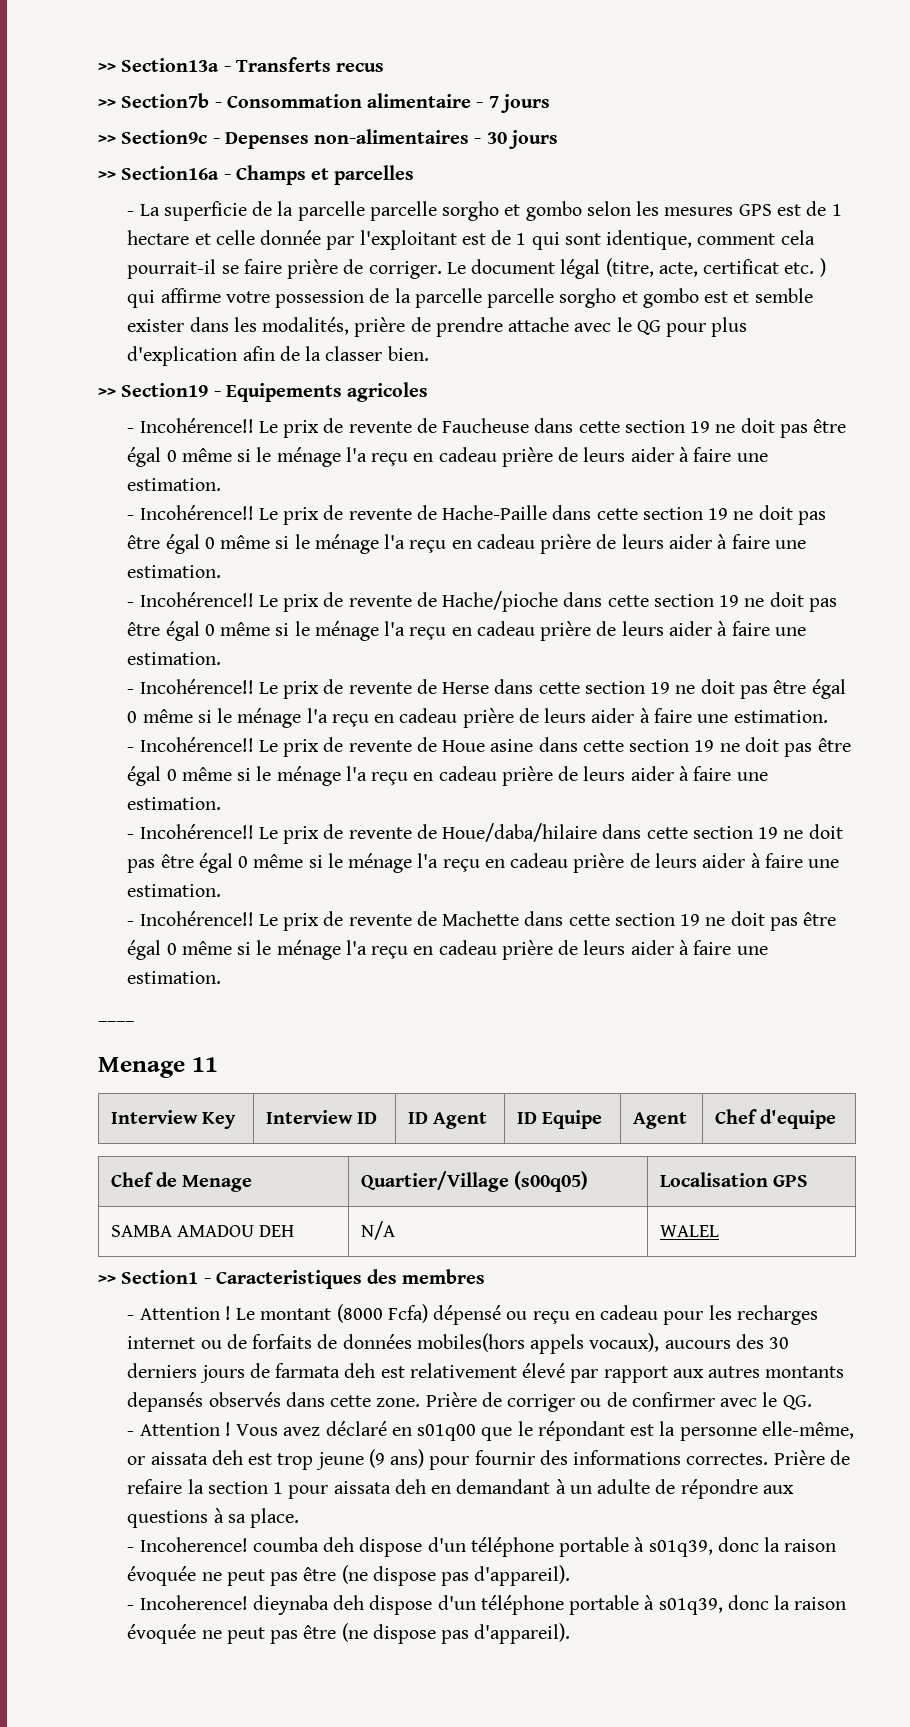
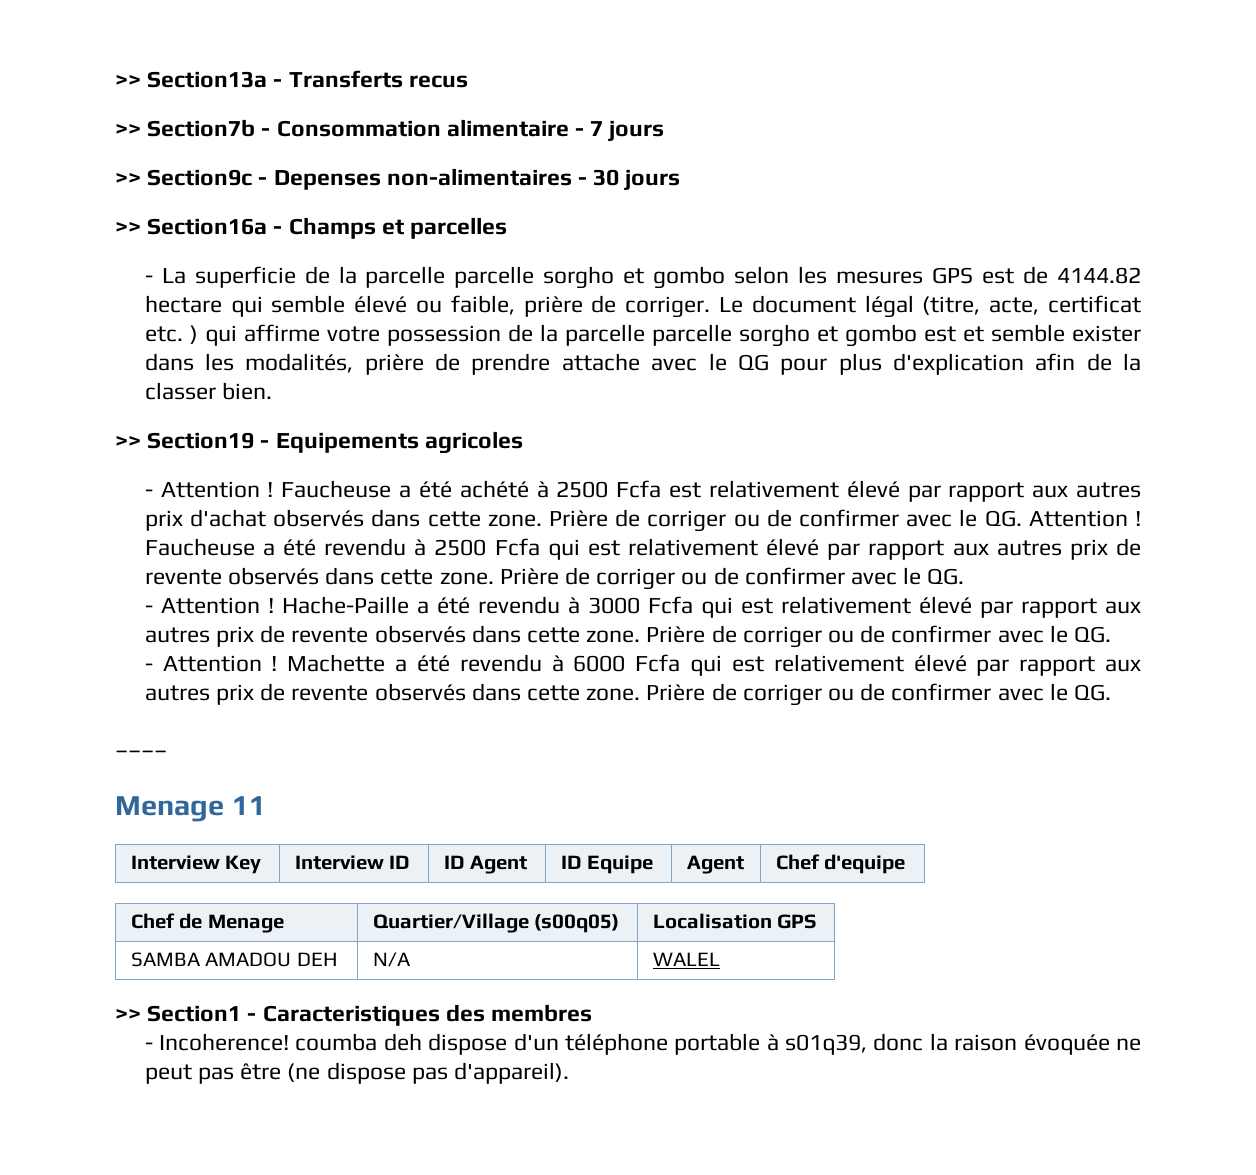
- - La superficie de la parcelle parcelle sorgho et gombo selon les mesures GPS est de 1 hectare et celle donnée par l'exploitant est de 1 qui sont identique, comment cela pourrait-il se faire prière de corriger.
+ - La superficie de la parcelle parcelle sorgho et gombo selon les mesures GPS est de 4144.82 hectare qui semble élevé ou faible, prière de corriger.
- - Incohérence!! Le prix de revente de Faucheuse dans cette section 19 ne doit pas être égal 0 même si le ménage l'a reçu en cadeau prière de leurs aider à faire une estimation.
- - Incohérence!! Le prix de revente de Hache-Paille dans cette section 19 ne doit pas être égal 0 même si le ménage l'a reçu en cadeau prière de leurs aider à faire une estimation.
- - Incohérence!! Le prix de revente de Hache/pioche dans cette section 19 ne doit pas être égal 0 même si le ménage l'a reçu en cadeau prière de leurs aider à faire une estimation.
- - Incohérence!! Le prix de revente de Herse dans cette section 19 ne doit pas être égal 0 même si le ménage l'a reçu en cadeau prière de leurs aider à faire une estimation.
- - Incohérence!! Le prix de revente de Houe asine dans cette section 19 ne doit pas être égal 0 même si le ménage l'a reçu en cadeau prière de leurs aider à faire une estimation.
- - Incohérence!! Le prix de revente de Houe/daba/hilaire dans cette section 19 ne doit pas être égal 0 même si le ménage l'a reçu en cadeau prière de leurs aider à faire une estimation.
- - Incohérence!! Le prix de revente de Machette dans cette section 19 ne doit pas être égal 0 même si le ménage l'a reçu en cadeau prière de leurs aider à faire une estimation.
+ - Attention ! Faucheuse a été achété à 2500 Fcfa est relativement élevé par rapport aux autres prix d'achat observés dans cette zone. Prière de corriger ou de confirmer avec le QG. Attention ! Faucheuse a été revendu à 2500 Fcfa qui est relativement élevé par rapport aux autres prix de revente observés dans cette zone. Prière de corriger ou de confirmer avec le QG.
+ - Attention ! Hache-Paille a été revendu à 3000 Fcfa qui est relativement élevé par rapport aux autres prix de revente observés dans cette zone. Prière de corriger ou de confirmer avec le QG.
+ - Attention ! Machette a été revendu à 6000 Fcfa qui est relativement élevé par rapport aux autres prix de revente observés dans cette zone. Prière de corriger ou de confirmer avec le QG.
- - Attention ! Le montant (8000 Fcfa) dépensé ou reçu en cadeau pour les recharges internet ou de forfaits de données mobiles(hors appels vocaux), aucours des 30 derniers jours de farmata deh est relativement élevé par rapport aux autres montants depansés observés dans cette zone. Prière de corriger ou de confirmer avec le QG.
- - Attention ! Vous avez déclaré en s01q00 que le répondant est la personne elle-même, or aissata deh est trop jeune (9 ans) pour fournir des informations correctes. Prière de refaire la section 1 pour aissata deh en demandant à un adulte de répondre aux questions à sa place.
- - Incoherence! dieynaba deh dispose d'un téléphone portable à s01q39, donc la raison évoquée ne peut pas être (ne dispose pas d'appareil).

